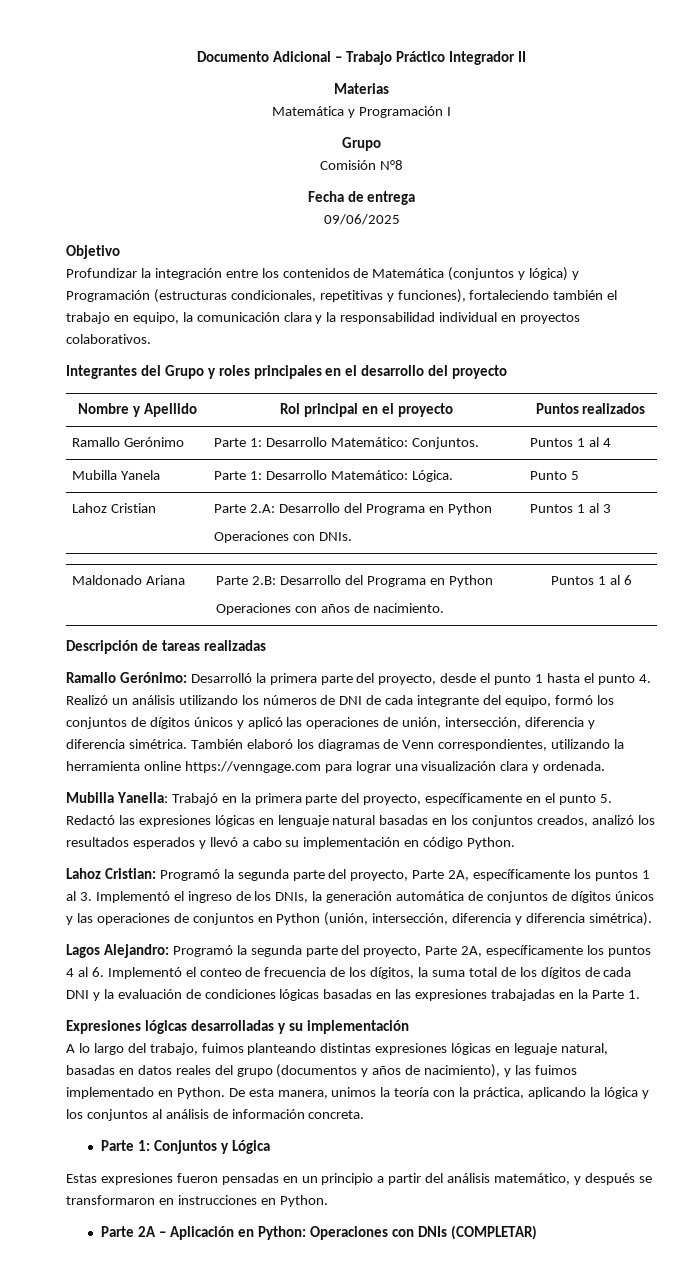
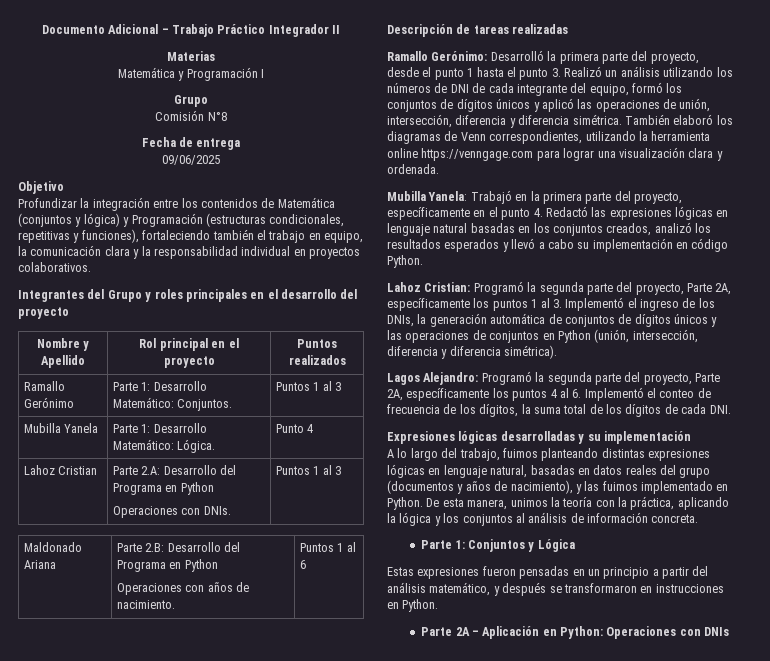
- Ramallo Gerónimo | Parte 1: Desarrollo Matemático: Conjuntos. | Puntos 1 al 4
+ Ramallo Gerónimo | Parte 1: Desarrollo Matemático: Conjuntos. | Puntos 1 al 3
- Mubilla Yanela | Parte 1: Desarrollo Matemático: Lógica. | Punto 5
+ Mubilla Yanela | Parte 1: Desarrollo Matemático: Lógica. | Punto 4
- Ramallo Gerónimo: Desarrolló la primera parte del proyecto, desde el punto 1 hasta el punto 4. Realizó un análisis utilizando los números de DNI de cada integrante del equipo, formó los conjuntos de dígitos únicos y aplicó las operaciones de unión, intersección, diferencia y diferencia simétrica.
+ Ramallo Gerónimo: Desarrolló la primera parte del proyecto, desde el punto 1 hasta el punto 3. Realizó un análisis utilizando los números de DNI de cada integrante del equipo, formó los conjuntos de dígitos únicos y aplicó las operaciones de unión, intersección, diferencia y diferencia simétrica.
- Mubilla Yanella: Trabajó en la primera parte del proyecto, específicamente en el punto 5. Redactó las expresiones lógicas en lenguaje natural basadas en los conjuntos creados, analizó los resultados esperados y llevó a cabo su implementación en código Python.
+ Mubilla Yanela: Trabajó en la primera parte del proyecto, específicamente en el punto 4. Redactó las expresiones lógicas en lenguaje natural basadas en los conjuntos creados, analizó los resultados esperados y llevó a cabo su implementación en código Python.
- Lagos Alejandro: Programó la segunda parte del proyecto, Parte 2A, específicamente los puntos 4 al 6. Implementó el conteo de frecuencia de los dígitos, la suma total de los dígitos de cada DNI y la evaluación de condiciones lógicas basadas en las expresiones trabajadas en la Parte 1.
+ Lagos Alejandro: Programó la segunda parte del proyecto, Parte 2A, específicamente los puntos 4 al 6. Implementó el conteo de frecuencia de los dígitos, la suma total de los dígitos de cada DNI.
- A lo largo del trabajo, fuimos planteando distintas expresiones lógicas en leguaje natural, basadas en datos reales del grupo (documentos y años de nacimiento), y las fuimos implementado en Python.
+ A lo largo del trabajo, fuimos planteando distintas expresiones lógicas en lenguaje natural, basadas en datos reales del grupo (documentos y años de nacimiento), y las fuimos implementado en Python.
- Parte 2A – Aplicación en Python: Operaciones con DNIs (COMPLETAR)
+ Parte 2A – Aplicación en Python: Operaciones con DNIs

